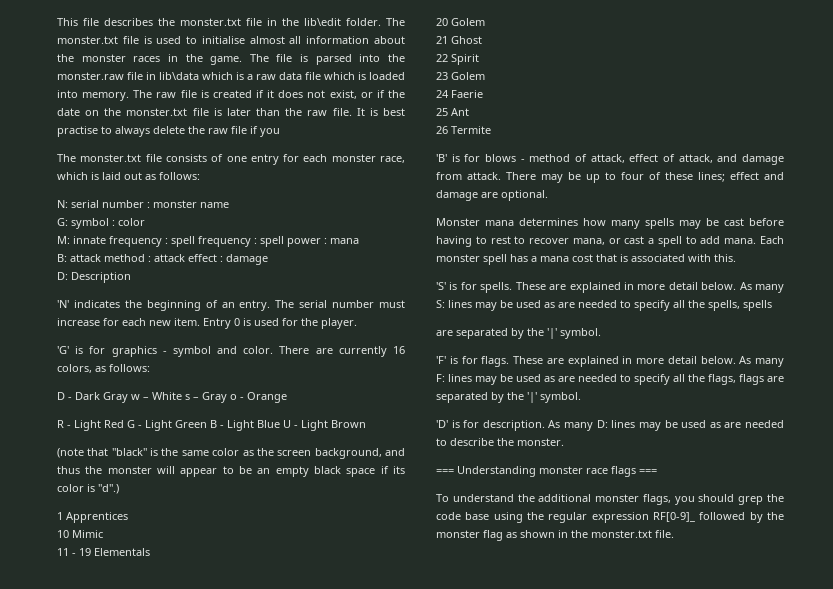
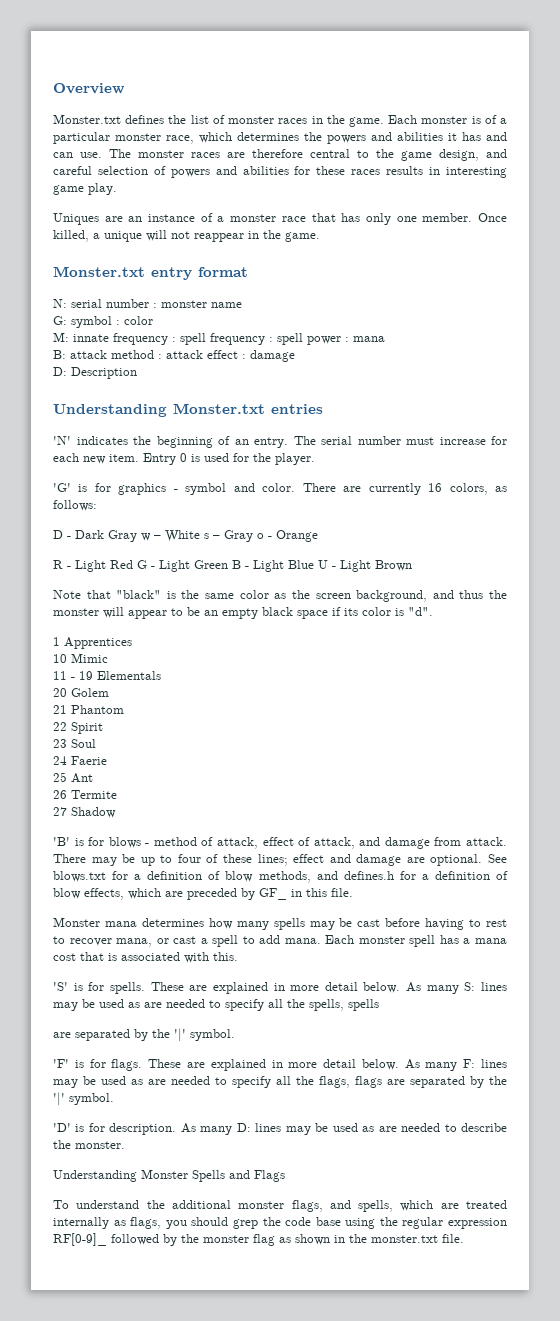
- This file describes the monster.txt file in the lib\edit folder. The monster.txt file is used to initialise almost all information about the monster races in the game.
+ Overview
+ Monster.txt defines the list of monster races in the game.
- The file is parsed into the monster.raw file in lib\data which is a raw data file which is loaded into memory. The raw file is created if it does not exist, or if the date on the monster.txt file is later than the raw file. It is best practise to always delete the raw file if you
- The monster.txt file consists of one entry for each monster race, which is laid out as follows:
+ Each monster is of a particular monster race, which determines the powers and abilities it has and can use. The monster races are therefore central to the game design, and careful selection of powers and abilities for these races results in interesting game play.
+ Uniques are an instance of a monster race that has only one member. Once killed, a unique will not reappear in the game.
+ Monster.txt entry format
+ Understanding Monster.txt entries
- (note that "black" is the same color as the screen background, and thus the monster will appear to be an empty black space if its color is "d".)
+ Note that "black" is the same color as the screen background, and thus the monster will appear to be an empty black space if its color is "d".
- 21 Ghost
+ 21 Phantom
- 23 Golem
+ 23 Soul
+ 27 Shadow
+ See blows.txt for a definition of blow methods, and defines.h for a definition of blow effects, which are preceded by GF_ in this file.
- === Understanding monster race flags ===
+ Understanding Monster Spells and Flags
- To understand the additional monster flags, you should grep the code base using the regular expression RF[0-9]_ followed by the monster flag as shown in the monster.txt file.
+ To understand the additional monster flags, and spells, which are treated internally as flags, you should grep the code base using the regular expression RF[0-9]_ followed by the monster flag as shown in the monster.txt file.

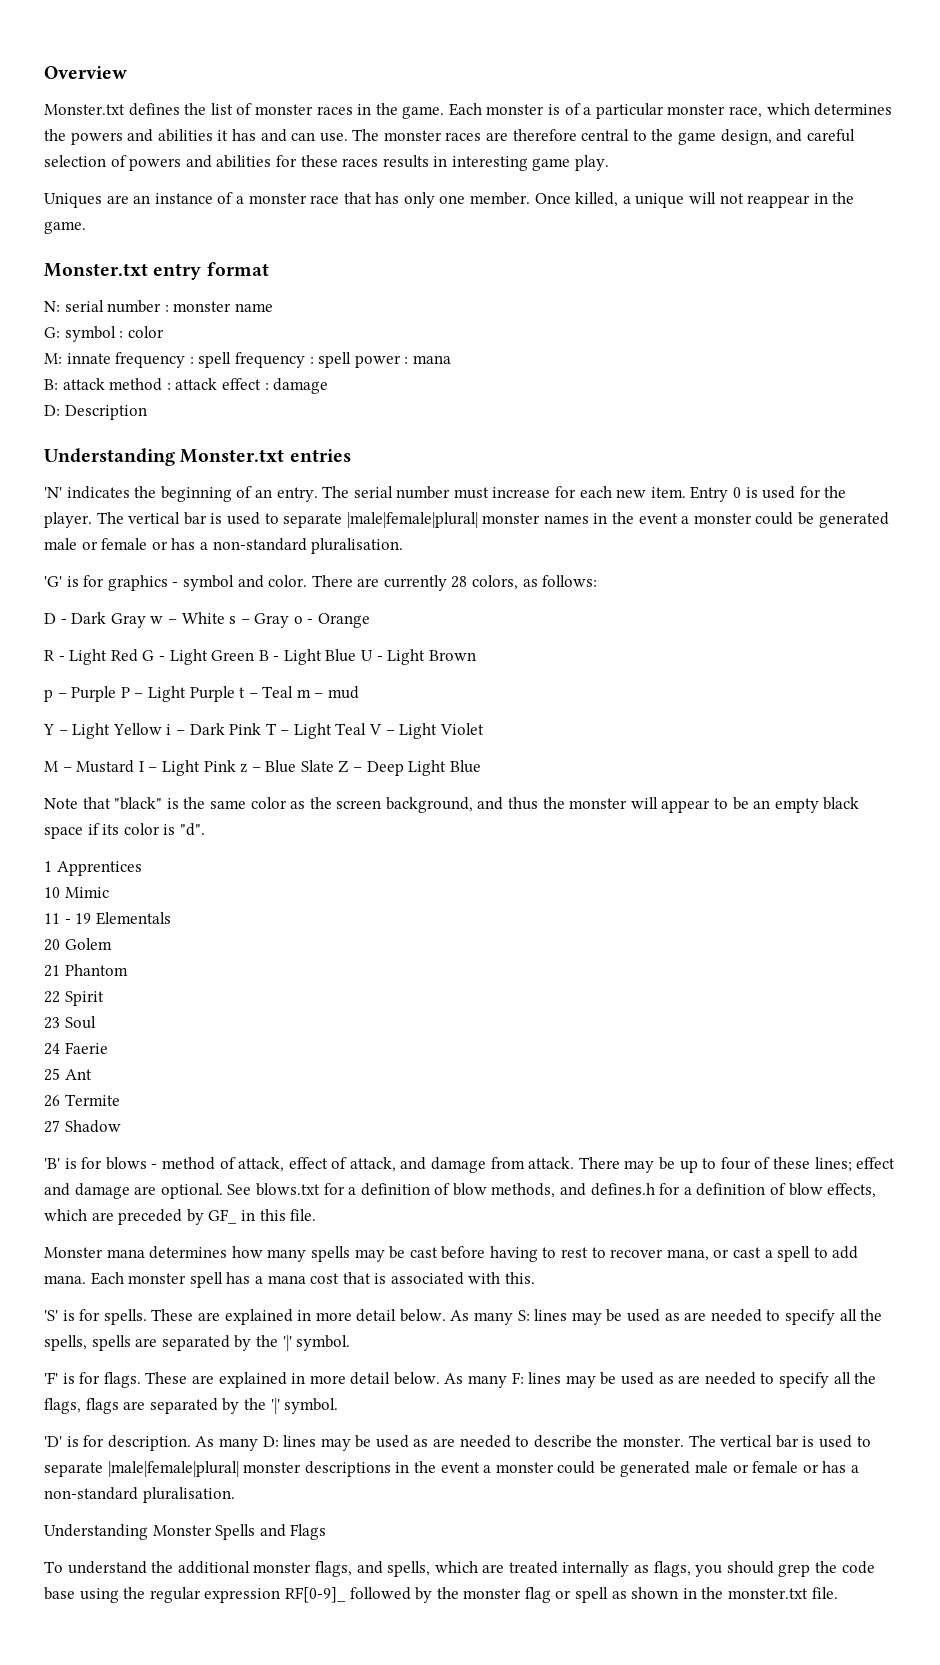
+ The vertical bar is used to separate |male|female|plural| monster names in the event a monster could be generated male or female or has a non-standard pluralisation.
- There are currently 16 colors, as follows:
+ There are currently 28 colors, as follows:
+ p – Purple P – Light Purple t – Teal m – mud
+ Y – Light Yellow i – Dark Pink T – Light Teal V – Light Violet
+ M – Mustard I – Light Pink z – Blue Slate Z – Deep Light Blue
- As many S: lines may be used as are needed to specify all the spells, spells
- are separated by the '|' symbol.
+ As many S: lines may be used as are needed to specify all the spells, spells are separated by the '|' symbol.
+ The vertical bar is used to separate |male|female|plural| monster descriptions in the event a monster could be generated male or female or has a non-standard pluralisation.
- To understand the additional monster flags, and spells, which are treated internally as flags, you should grep the code base using the regular expression RF[0-9]_ followed by the monster flag as shown in the monster.txt file.
+ To understand the additional monster flags, and spells, which are treated internally as flags, you should grep the code base using the regular expression RF[0-9]_ followed by the monster flag or spell as shown in the monster.txt file.

